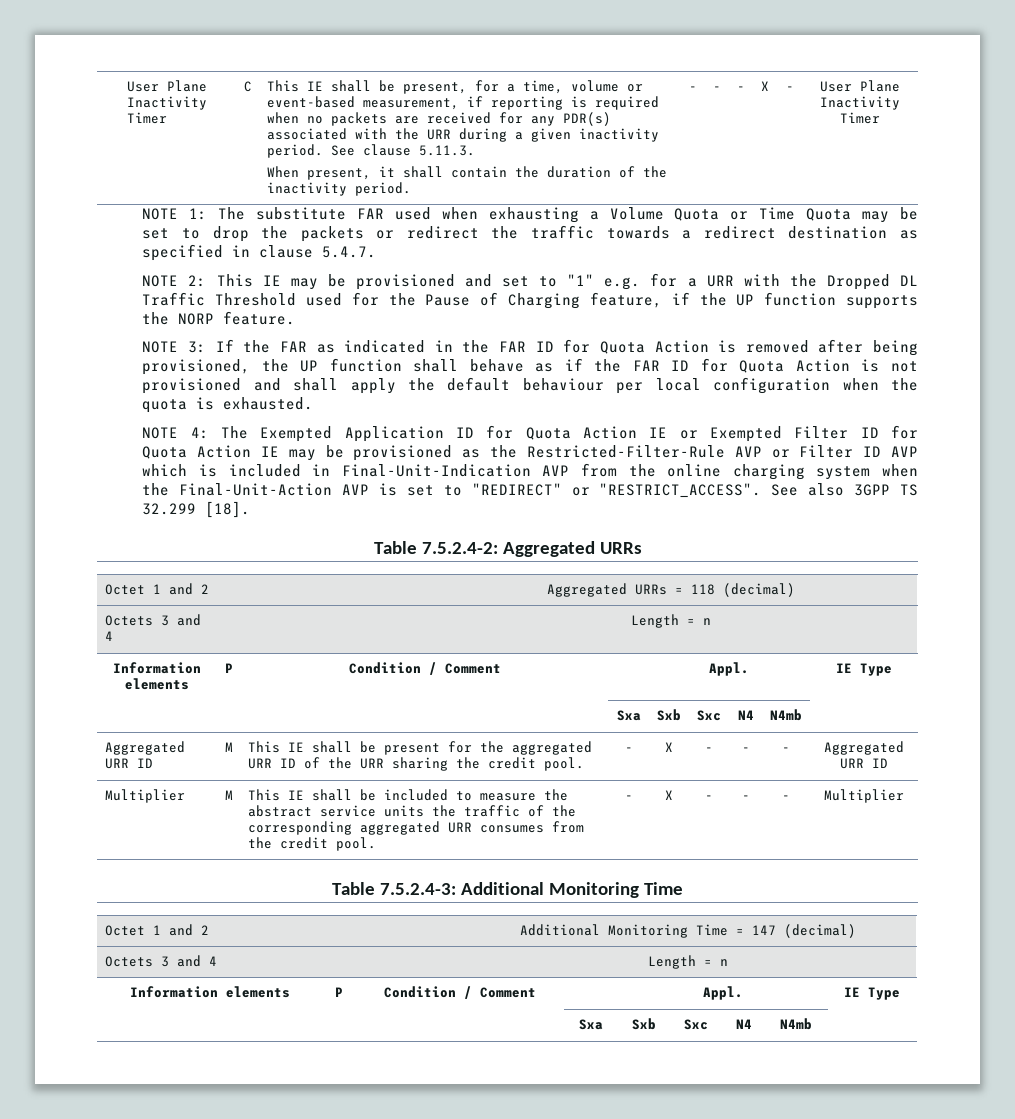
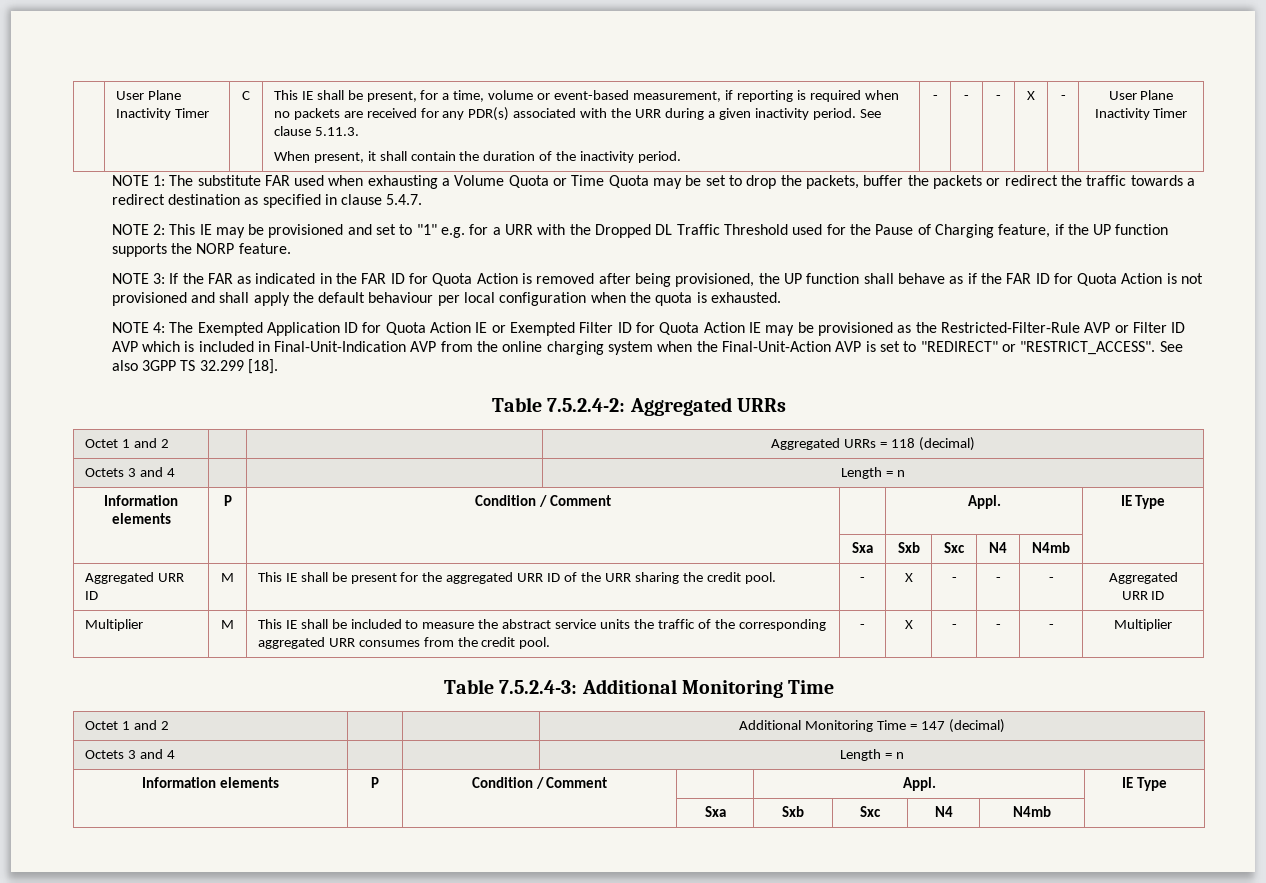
- NOTE 1: The substitute FAR used when exhausting a Volume Quota or Time Quota may be set to drop the packets or redirect the traffic towards a redirect destination as specified in clause 5.4.7.
+ NOTE 1: The substitute FAR used when exhausting a Volume Quota or Time Quota may be set to drop the packets, buffer the packets or redirect the traffic towards a redirect destination as specified in clause 5.4.7.

